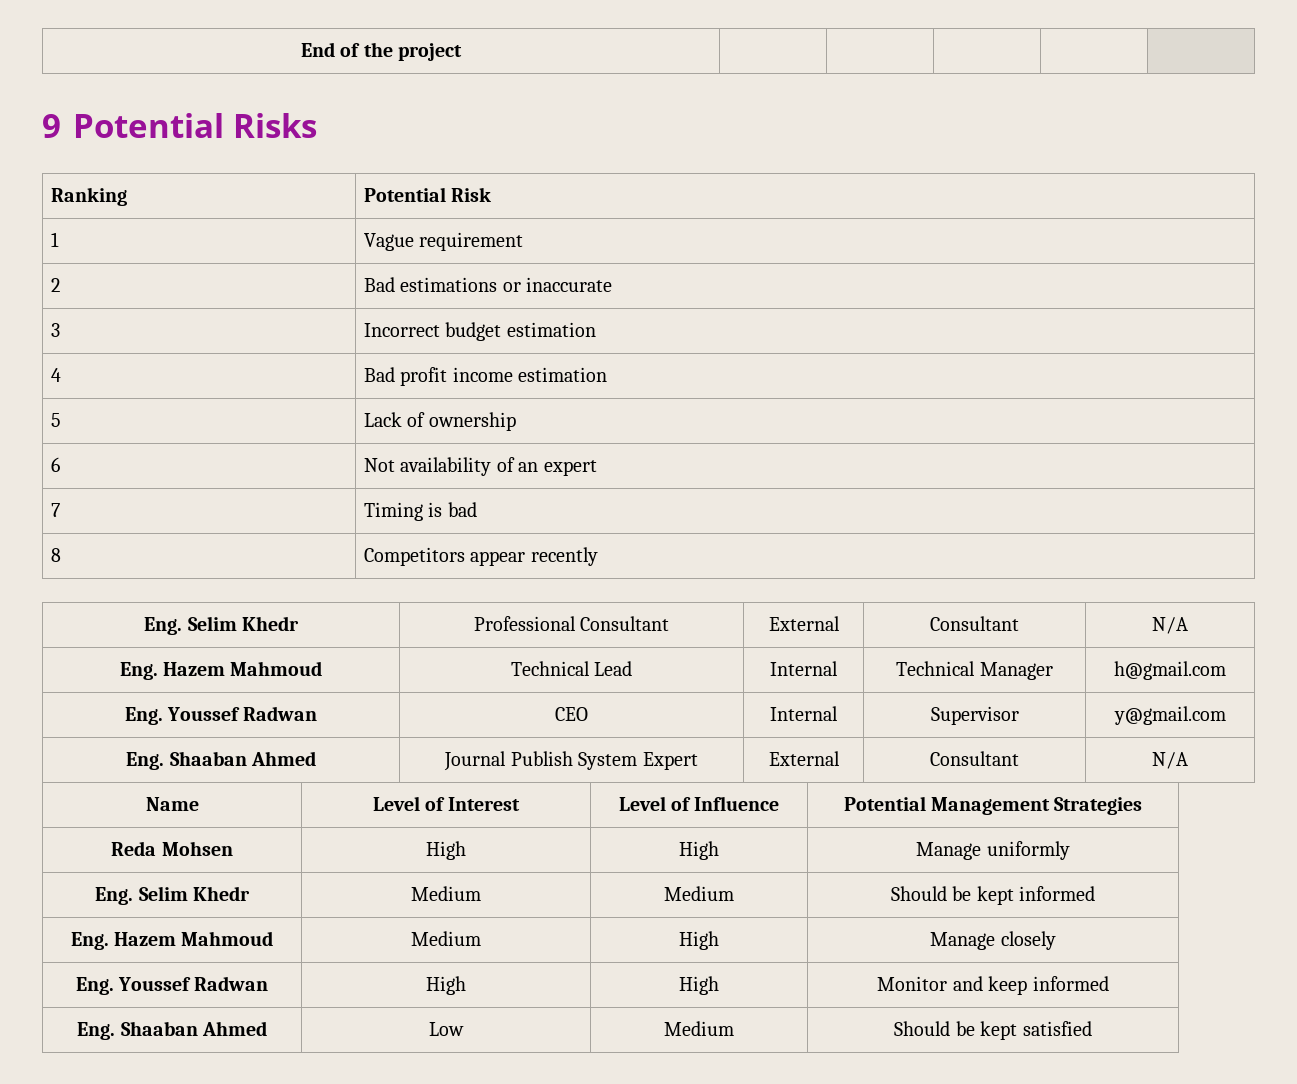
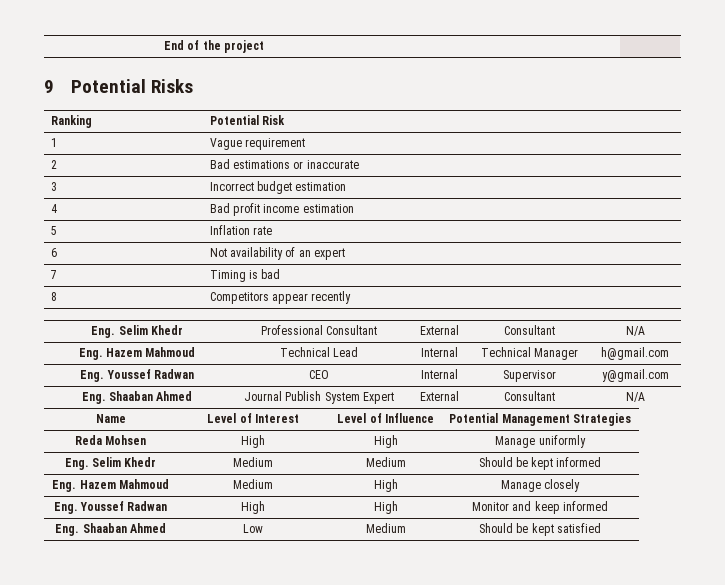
- 5 | Lack of ownership
+ 5 | Inflation rate

